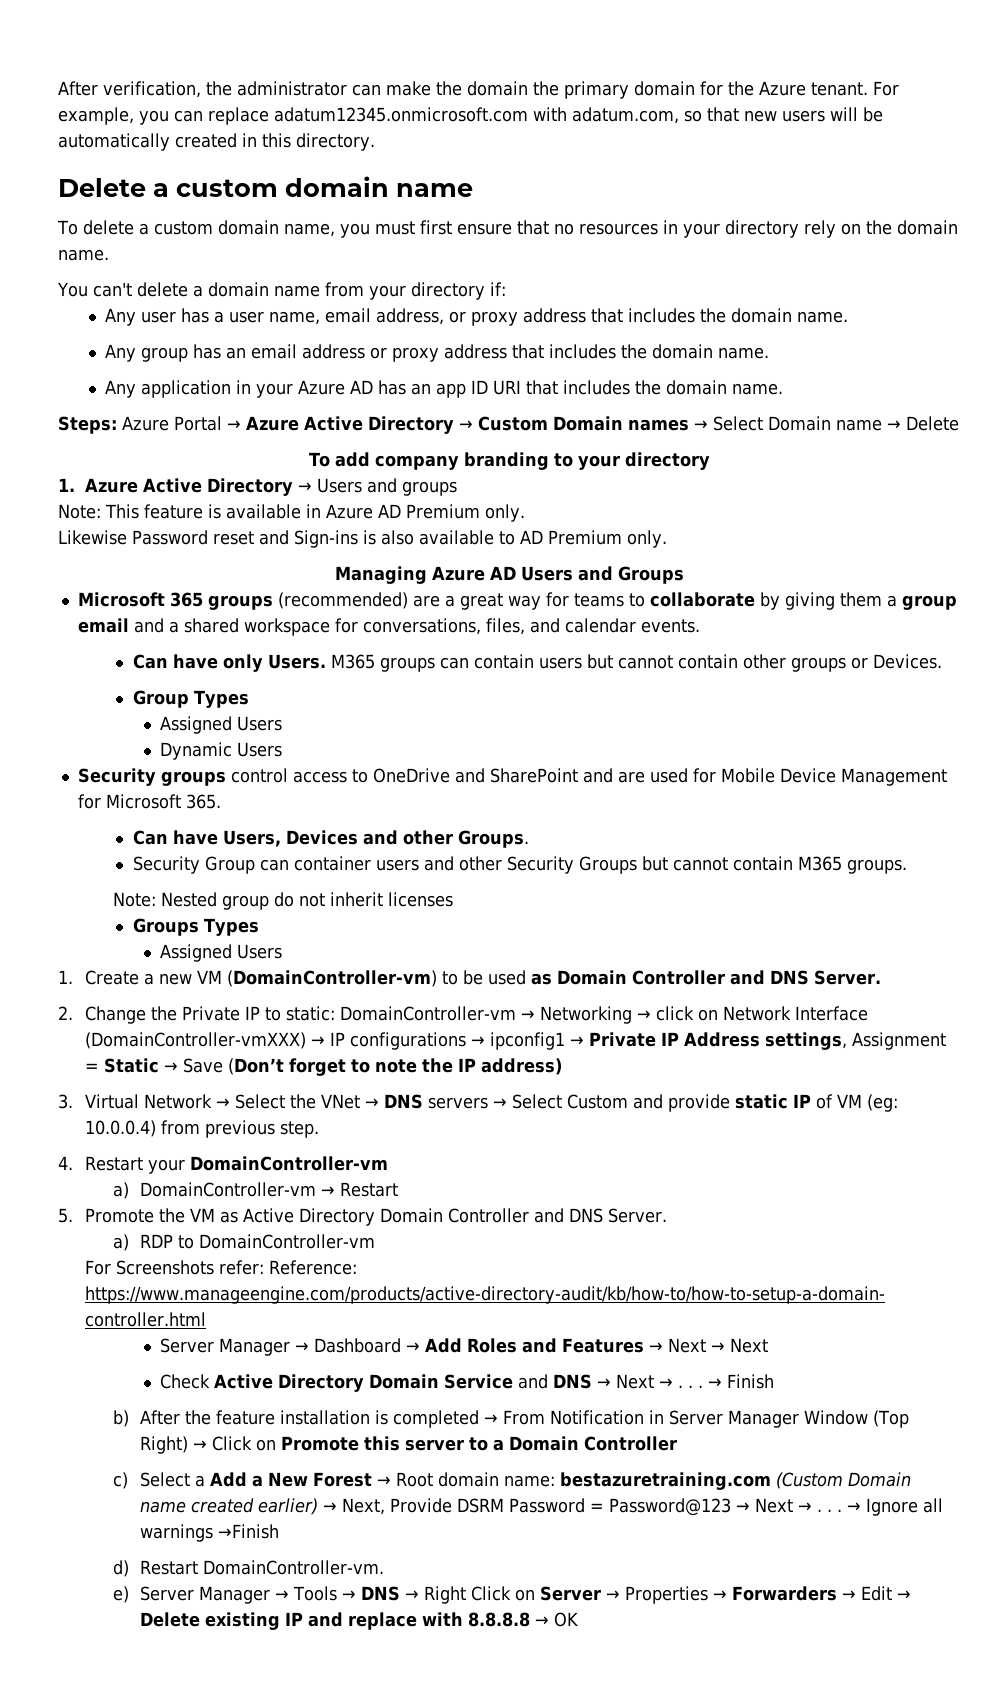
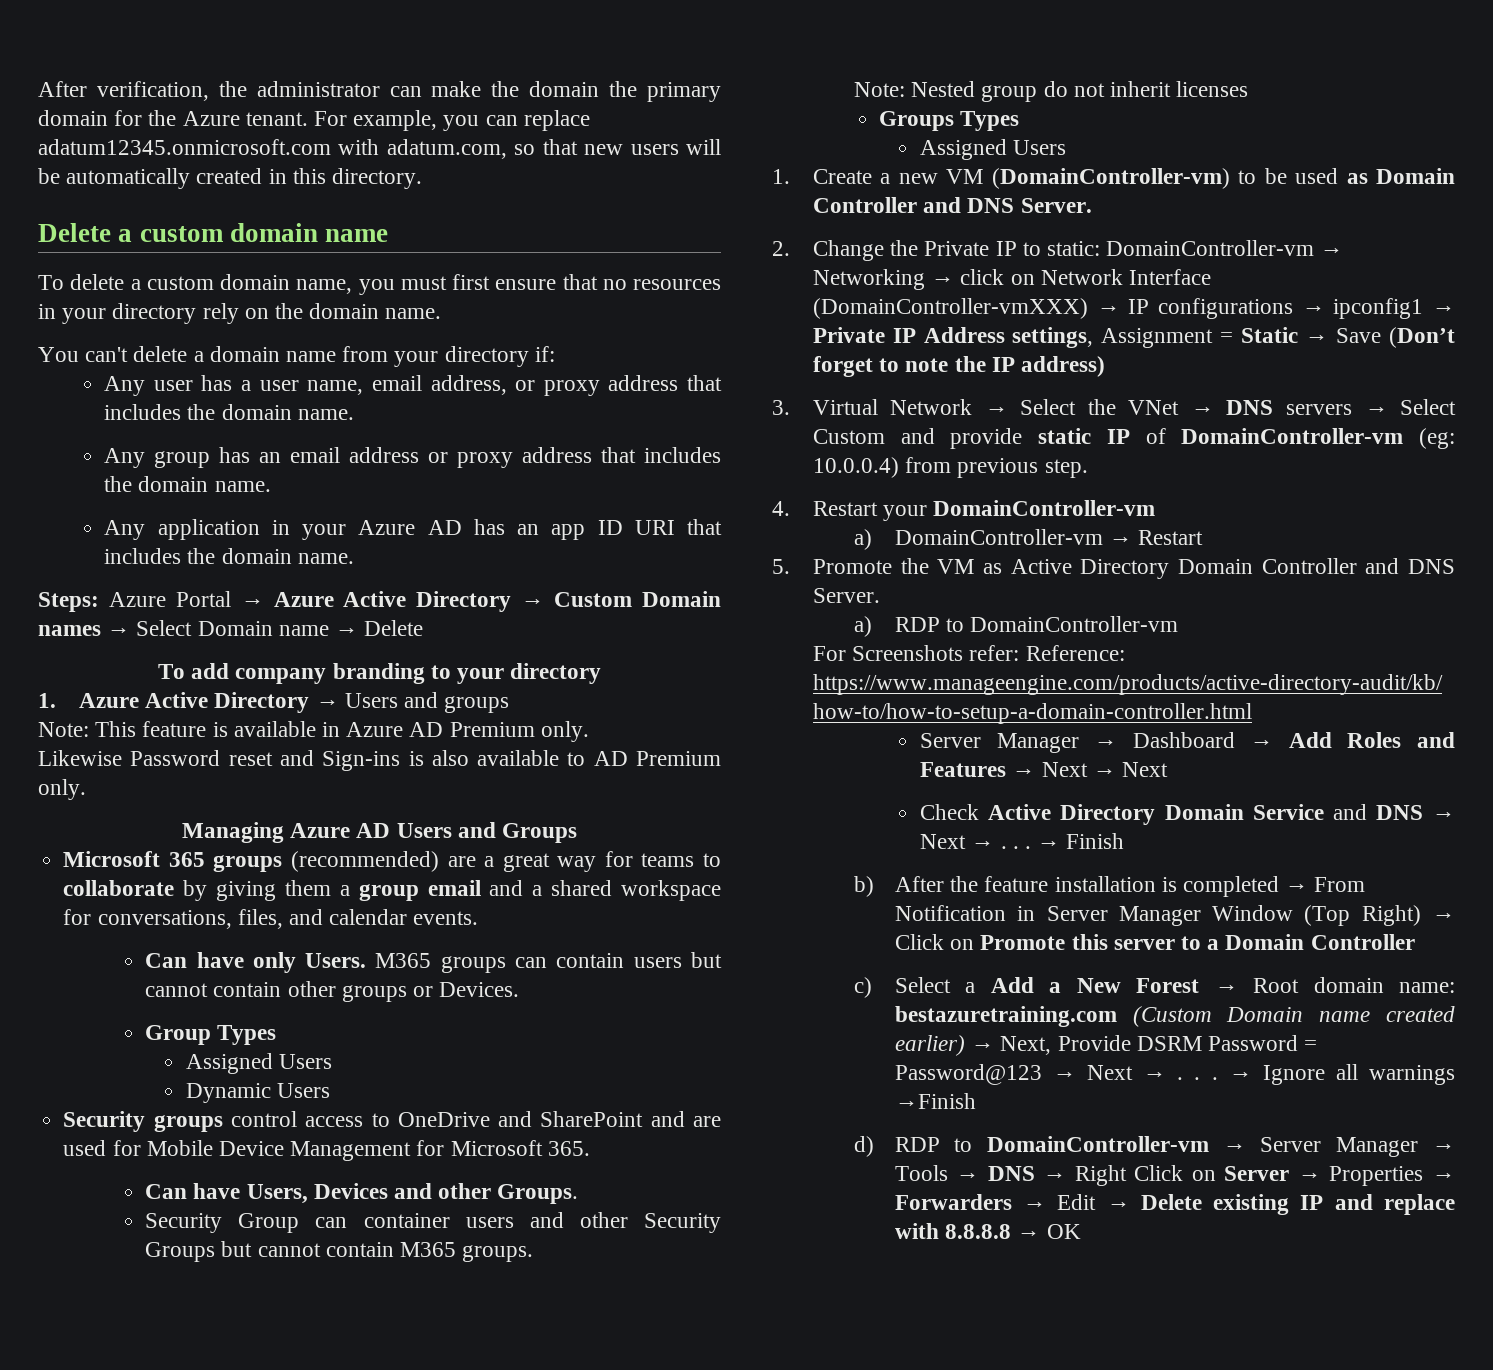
- 3. Virtual Network → Select the VNet → DNS servers → Select Custom and provide static IP of VM (eg: 10.0.0.4) from previous step.
+ 3. Virtual Network → Select the VNet → DNS servers → Select Custom and provide static IP of DomainController-vm (eg: 10.0.0.4) from previous step.
- d) Restart DomainController-vm.
- e) Server Manager → Tools → DNS → Right Click on Server → Properties → Forwarders → Edit → Delete existing IP and replace with 8.8.8.8 → OK
+ d) RDP to DomainController-vm → Server Manager → Tools → DNS → Right Click on Server → Properties → Forwarders → Edit → Delete existing IP and replace with 8.8.8.8 → OK

